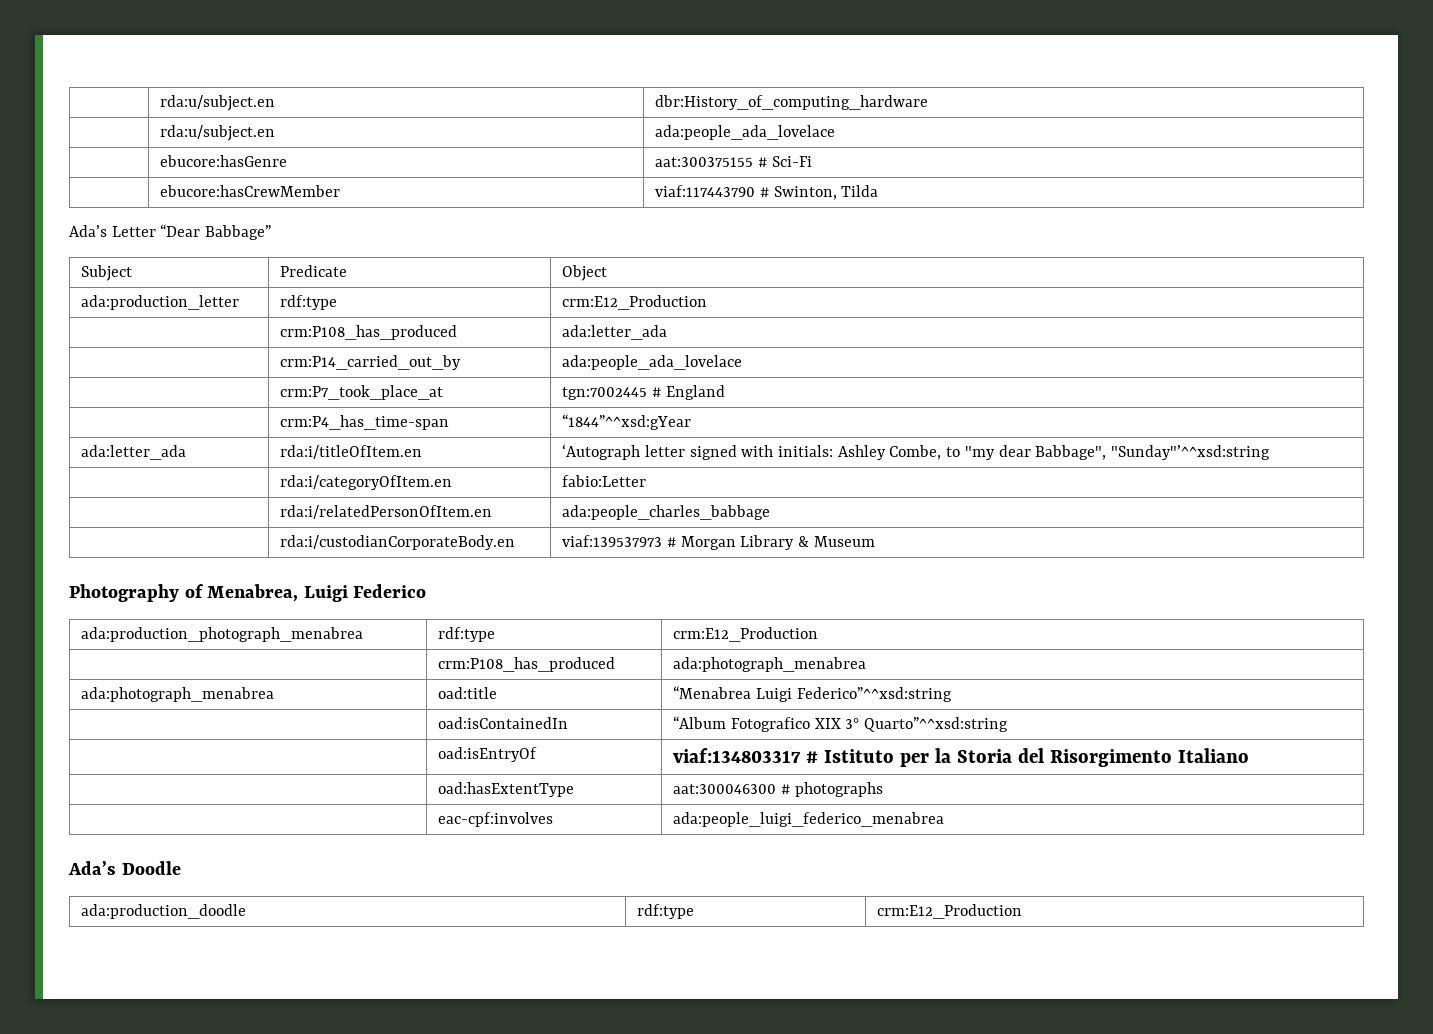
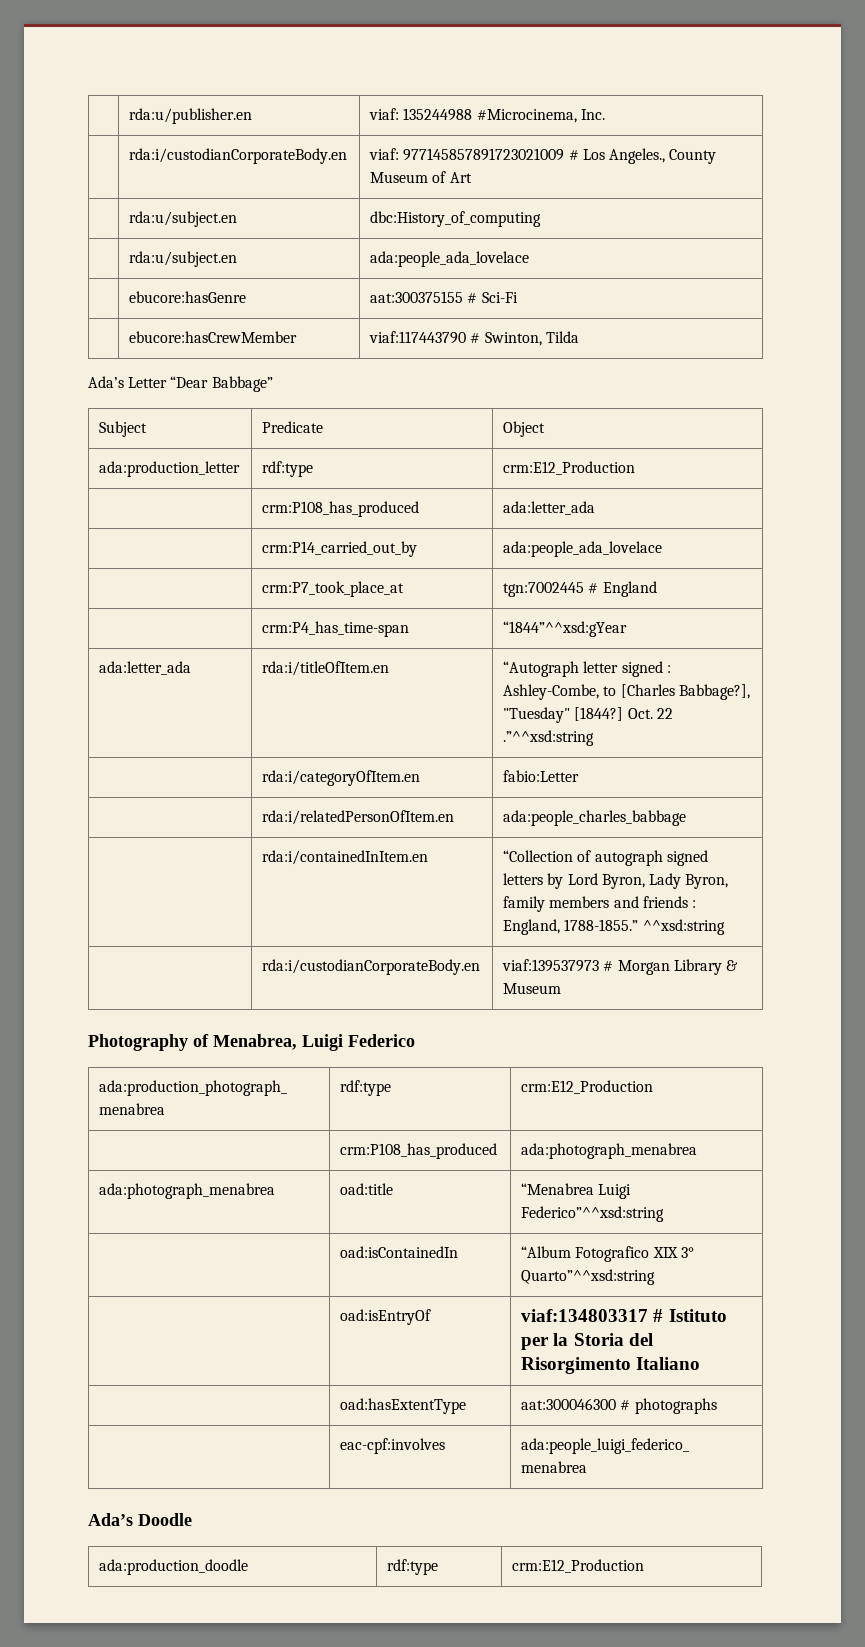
- | rda:u/subject.en | dbr:History_of_computing_hardware
+ | rda:u/publisher.en | viaf: 135244988 #Microcinema, Inc.
+ | rda:i/custodianCorporateBody.en | viaf: 977145857891723021009 # Los Angeles., County Museum of Art
+ | rda:u/subject.en | dbc:History_of_computing
- ada:letter_ada | rda:i/titleOfItem.en | ‘Autograph letter signed with initials: Ashley Combe, to "my dear Babbage", "Sunday"’^^xsd:string
+ ada:letter_ada | rda:i/titleOfItem.en | “Autograph letter signed : Ashley-Combe, to [Charles Babbage?], "Tuesday" [1844?] Oct. 22 .”^^xsd:string
  | rda:i/categoryOfItem.en | fabio:Letter
  | rda:i/relatedPersonOfItem.en | ada:people_charles_babbage
+ | rda:i/containedInItem.en | “Collection of autograph signed letters by Lord Byron, Lady Byron, family members and friends : England, 1788-1855.” ^^xsd:string

